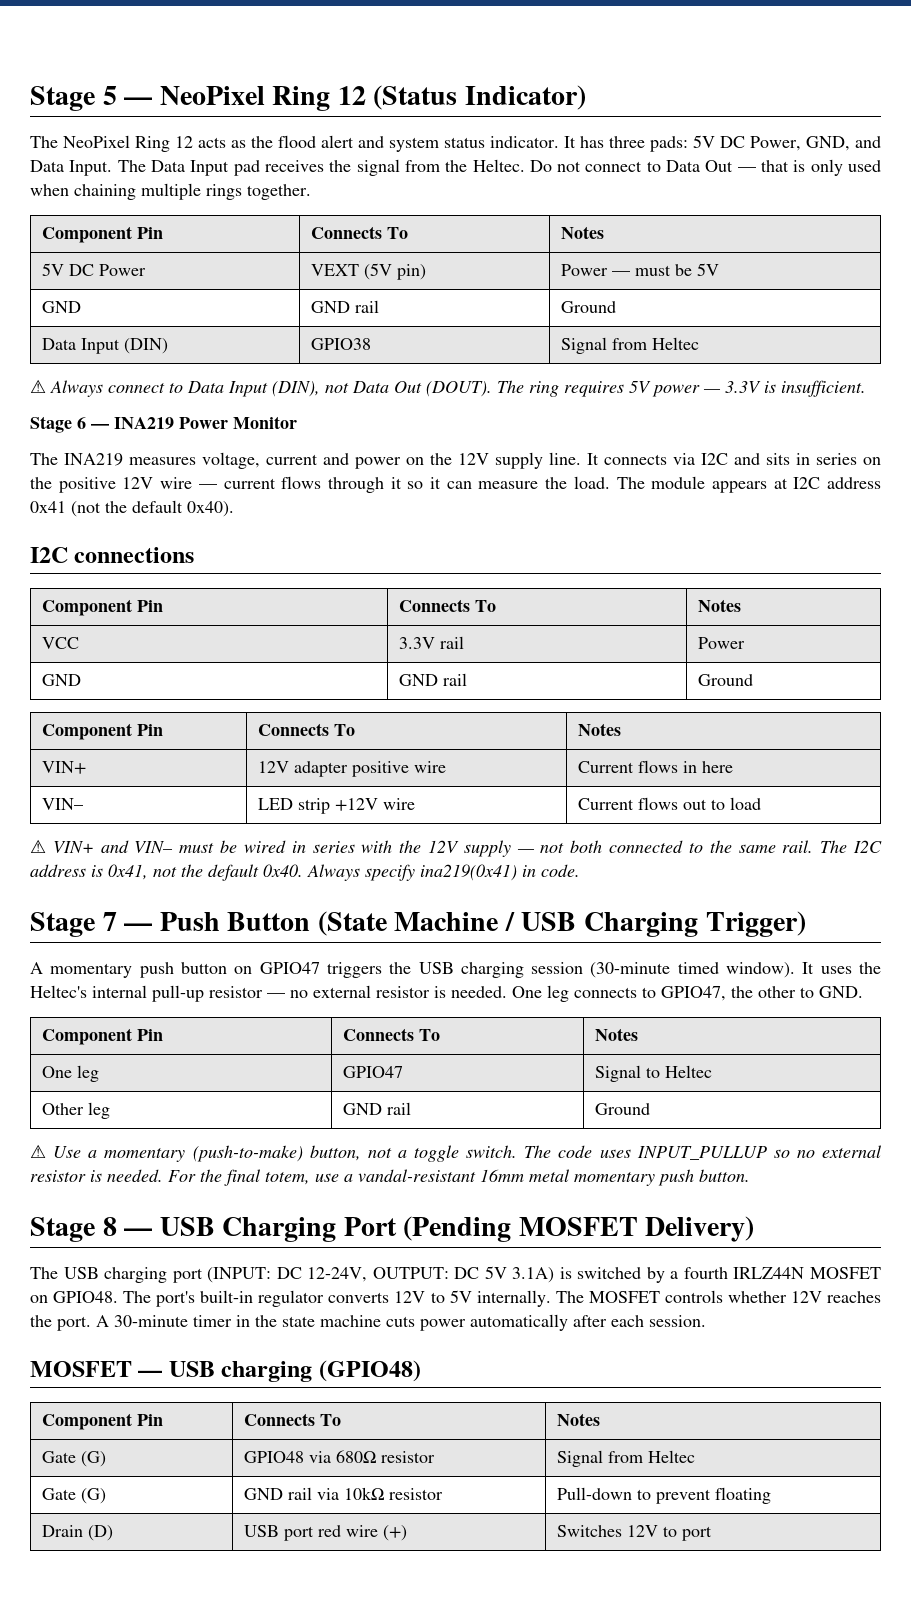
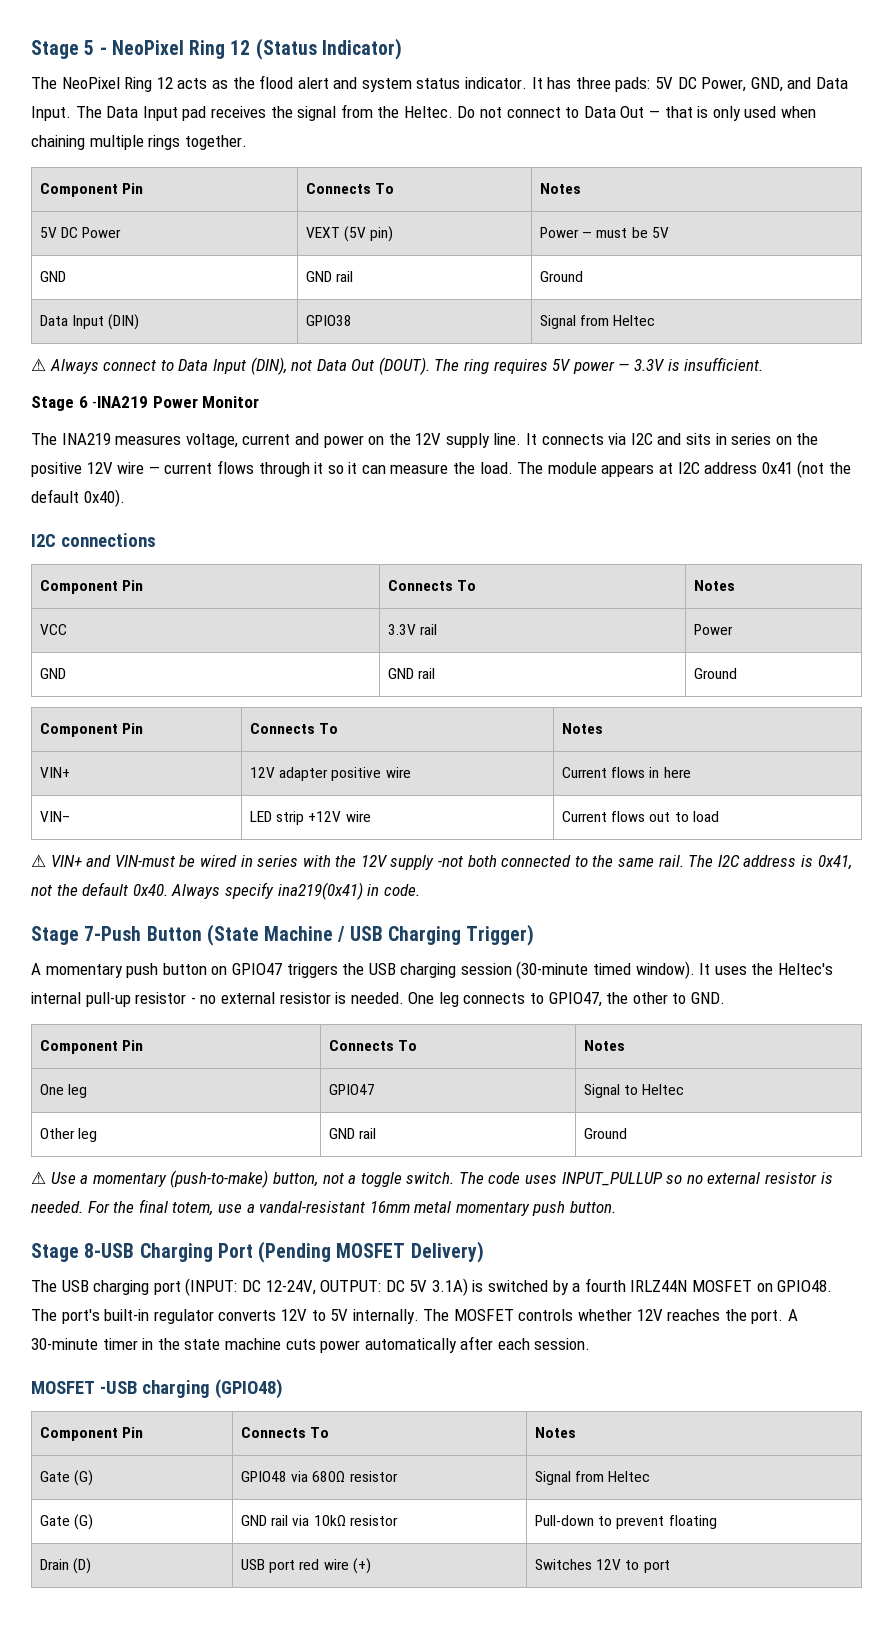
- Stage 5 — NeoPixel Ring 12 (Status Indicator)
+ Stage 5 - NeoPixel Ring 12 (Status Indicator)
- Stage 6 — INA219 Power Monitor
+ Stage 6 -INA219 Power Monitor
- ⚠ VIN+ and VIN– must be wired in series with the 12V supply — not both connected to the same rail.
+ ⚠ VIN+ and VIN-must be wired in series with the 12V supply -not both connected to the same rail.
- Stage 7 — Push Button (State Machine / USB Charging Trigger)
+ Stage 7-Push Button (State Machine / USB Charging Trigger)
- It uses the Heltec's internal pull-up resistor — no external resistor is needed.
+ It uses the Heltec's internal pull-up resistor - no external resistor is needed.
- Stage 8 — USB Charging Port (Pending MOSFET Delivery)
+ Stage 8-USB Charging Port (Pending MOSFET Delivery)
- MOSFET — USB charging (GPIO48)
+ MOSFET -USB charging (GPIO48)

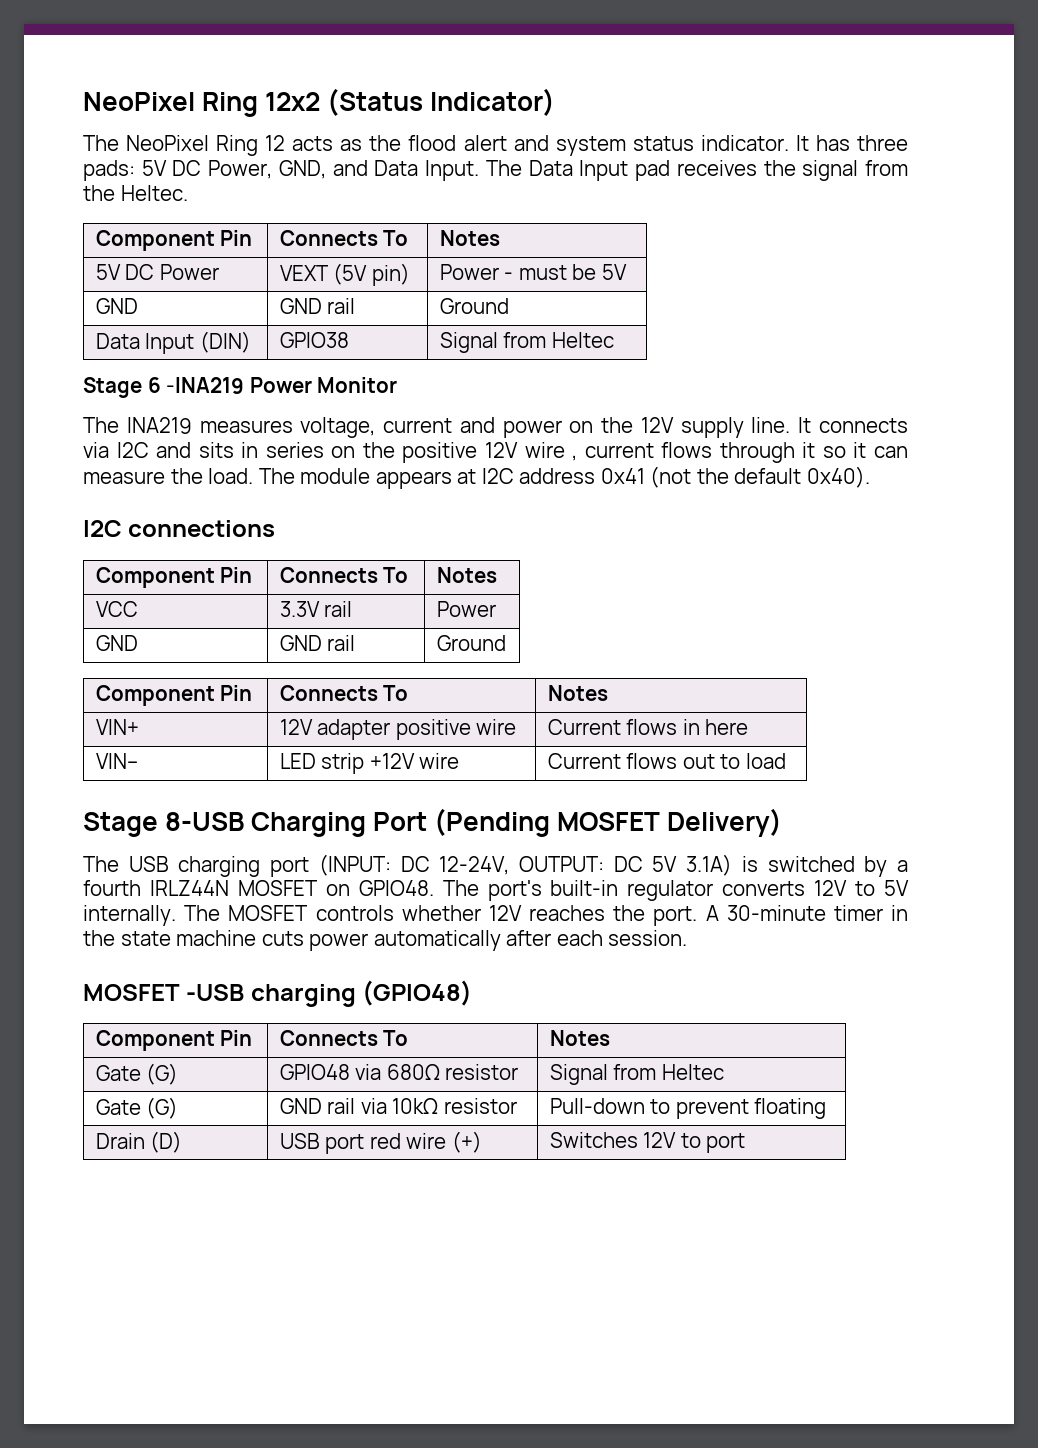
- Stage 5 - NeoPixel Ring 12 (Status Indicator)
+ NeoPixel Ring 12x2 (Status Indicator)
- Do not connect to Data Out — that is only used when chaining multiple rings together.
- 5V DC Power | VEXT (5V pin) | Power — must be 5V
+ 5V DC Power | VEXT (5V pin) | Power - must be 5V
- ⚠ Always connect to Data Input (DIN), not Data Out (DOUT). The ring requires 5V power — 3.3V is insufficient.
- It connects via I2C and sits in series on the positive 12V wire — current flows through it so it can measure the load.
+ It connects via I2C and sits in series on the positive 12V wire , current flows through it so it can measure the load.
- ⚠ VIN+ and VIN-must be wired in series with the 12V supply -not both connected to the same rail. The I2C address is 0x41, not the default 0x40. Always specify ina219(0x41) in code.
- Stage 7-Push Button (State Machine / USB Charging Trigger)
- A momentary push button on GPIO47 triggers the USB charging session (30-minute timed window). It uses the Heltec's internal pull-up resistor - no external resistor is needed. One leg connects to GPIO47, the other to GND.
- Component Pin | Connects To | Notes
- One leg | GPIO47 | Signal to Heltec
- Other leg | GND rail | Ground
- ⚠ Use a momentary (push-to-make) button, not a toggle switch. The code uses INPUT_PULLUP so no external resistor is needed. For the final totem, use a vandal-resistant 16mm metal momentary push button.

